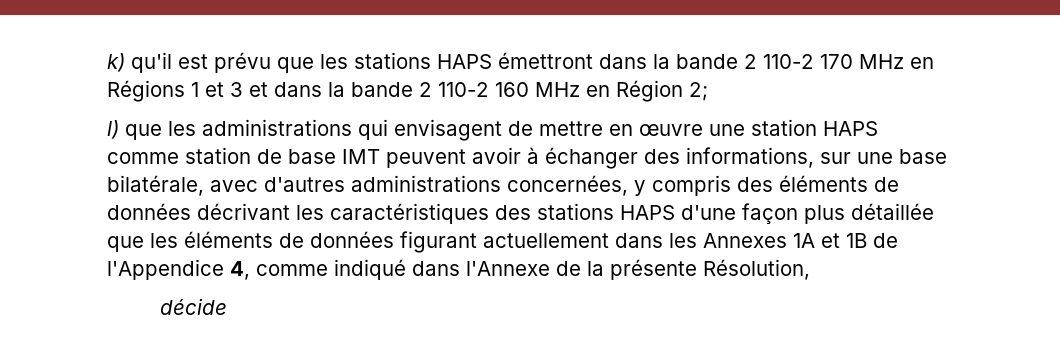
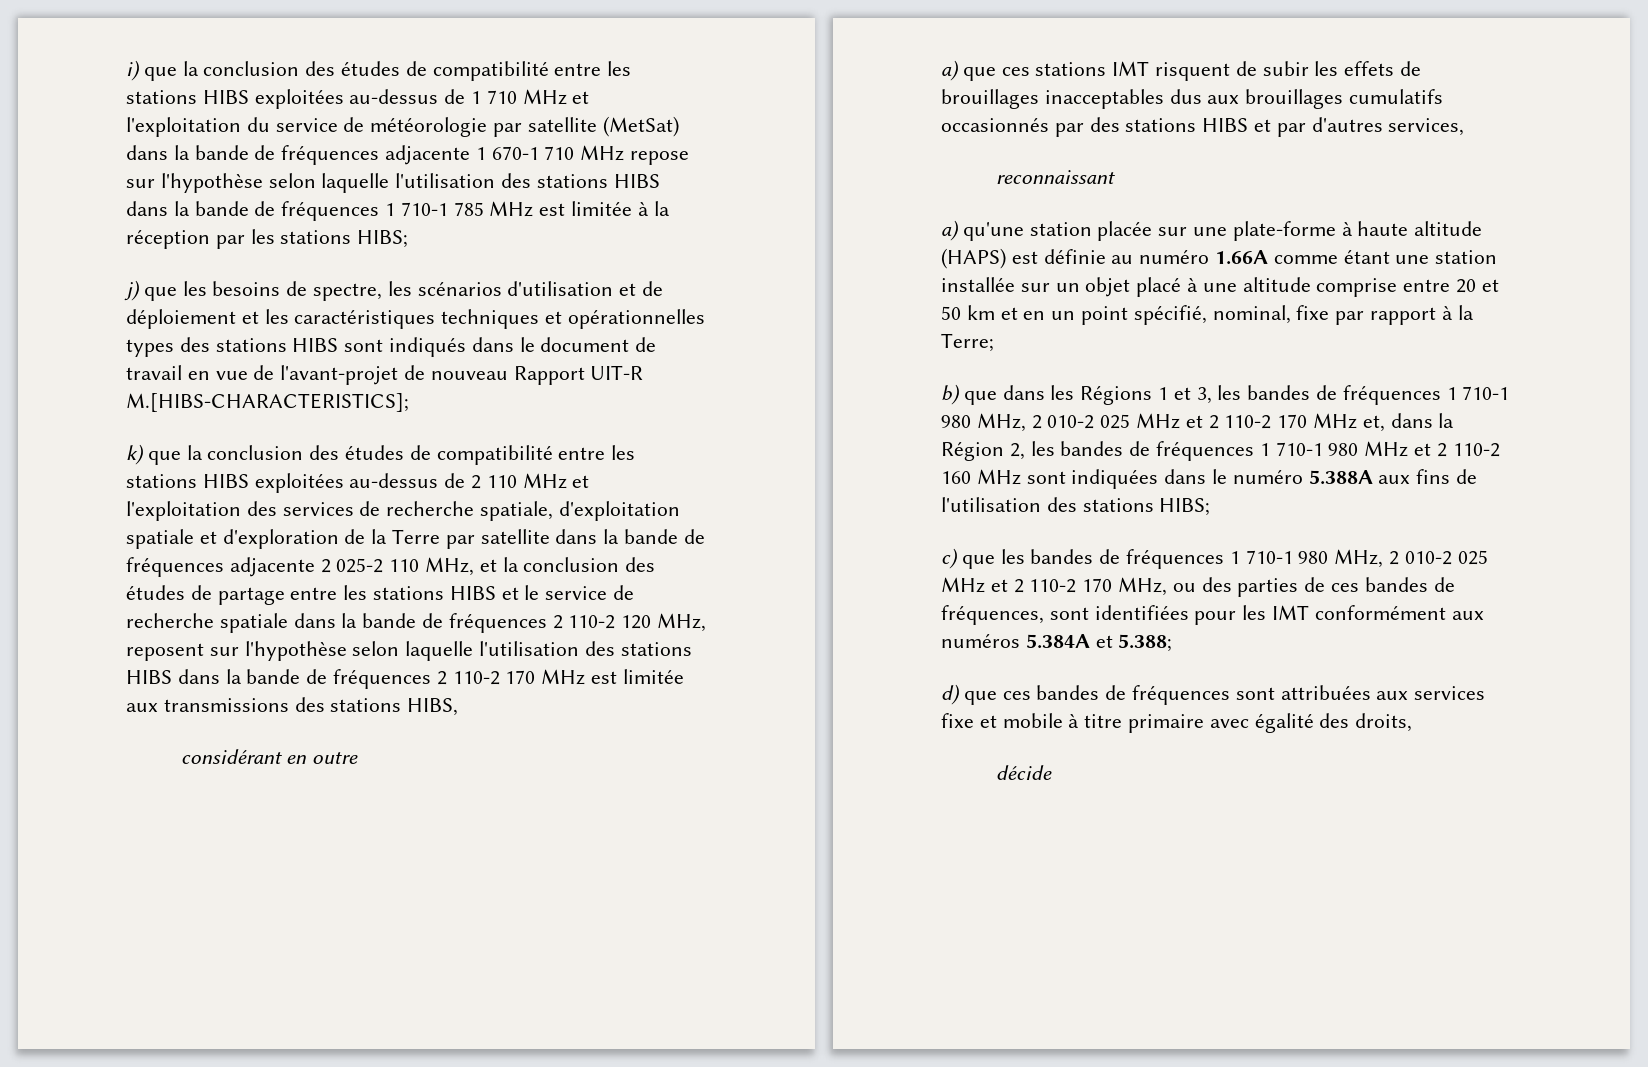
- k) qu'il est prévu que les stations HAPS émettront dans la bande 2 110-2 170 MHz en Régions 1 et 3 et dans la bande 2 110-2 160 MHz en Région 2;
- l) que les administrations qui envisagent de mettre en œuvre une station HAPS comme station de base IMT peuvent avoir à échanger des informations, sur une base bilatérale, avec d'autres administrations concernées, y compris des éléments de données décrivant les caractéristiques des stations HAPS d'une façon plus détaillée que les éléments de données figurant actuellement dans les Annexes 1A et 1B de l'Appendice 4, comme indiqué dans l'Annexe de la présente Résolution,
+ i) que la conclusion des études de compatibilité entre les stations HIBS exploitées au-dessus de 1 710 MHz et l'exploitation du service de météorologie par satellite (MetSat) dans la bande de fréquences adjacente 1 670-1 710 MHz repose sur l'hypothèse selon laquelle l'utilisation des stations HIBS dans la bande de fréquences 1 710-1 785 MHz est limitée à la réception par les stations HIBS;
+ j) que les besoins de spectre, les scénarios d'utilisation et de déploiement et les caractéristiques techniques et opérationnelles types des stations HIBS sont indiqués dans le document de travail en vue de l'avant-projet de nouveau Rapport UIT-R M.[HIBS-CHARACTERISTICS];
+ k) que la conclusion des études de compatibilité entre les stations HIBS exploitées au-dessus de 2 110 MHz et l'exploitation des services de recherche spatiale, d'exploitation spatiale et d'exploration de la Terre par satellite dans la bande de fréquences adjacente 2 025-2 110 MHz, et la conclusion des études de partage entre les stations HIBS et le service de recherche spatiale dans la bande de fréquences 2 110-2 120 MHz, reposent sur l'hypothèse selon laquelle l'utilisation des stations HIBS dans la bande de fréquences 2 110-2 170 MHz est limitée aux transmissions des stations HIBS,
+ considérant en outre
+ a) que ces stations IMT risquent de subir les effets de brouillages inacceptables dus aux brouillages cumulatifs occasionnés par des stations HIBS et par d'autres services,
+ reconnaissant
+ a) qu'une station placée sur une plate-forme à haute altitude (HAPS) est définie au numéro 1.66A comme étant une station installée sur un objet placé à une altitude comprise entre 20 et 50 km et en un point spécifié, nominal, fixe par rapport à la Terre;
+ b) que dans les Régions 1 et 3, les bandes de fréquences 1 710-1 980 MHz, 2 010-2 025 MHz et 2 110-2 170 MHz et, dans la Région 2, les bandes de fréquences 1 710-1 980 MHz et 2 110-2 160 MHz sont indiquées dans le numéro 5.388A aux fins de l'utilisation des stations HIBS;
+ c) que les bandes de fréquences 1 710-1 980 MHz, 2 010-2 025 MHz et 2 110-2 170 MHz, ou des parties de ces bandes de fréquences, sont identifiées pour les IMT conformément aux numéros 5.384A et 5.388;
+ d) que ces bandes de fréquences sont attribuées aux services fixe et mobile à titre primaire avec égalité des droits,

